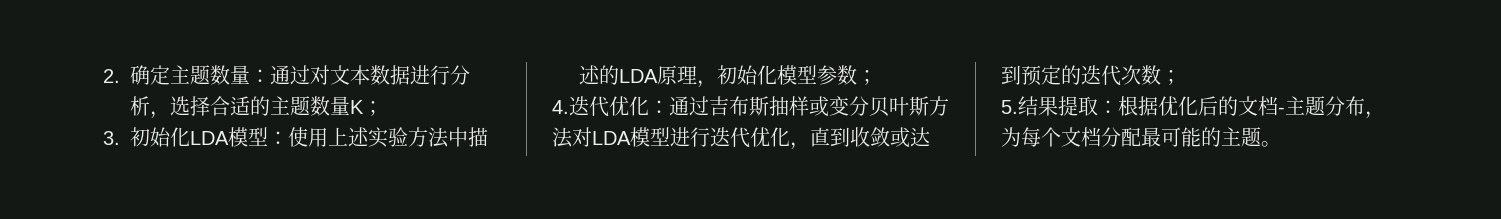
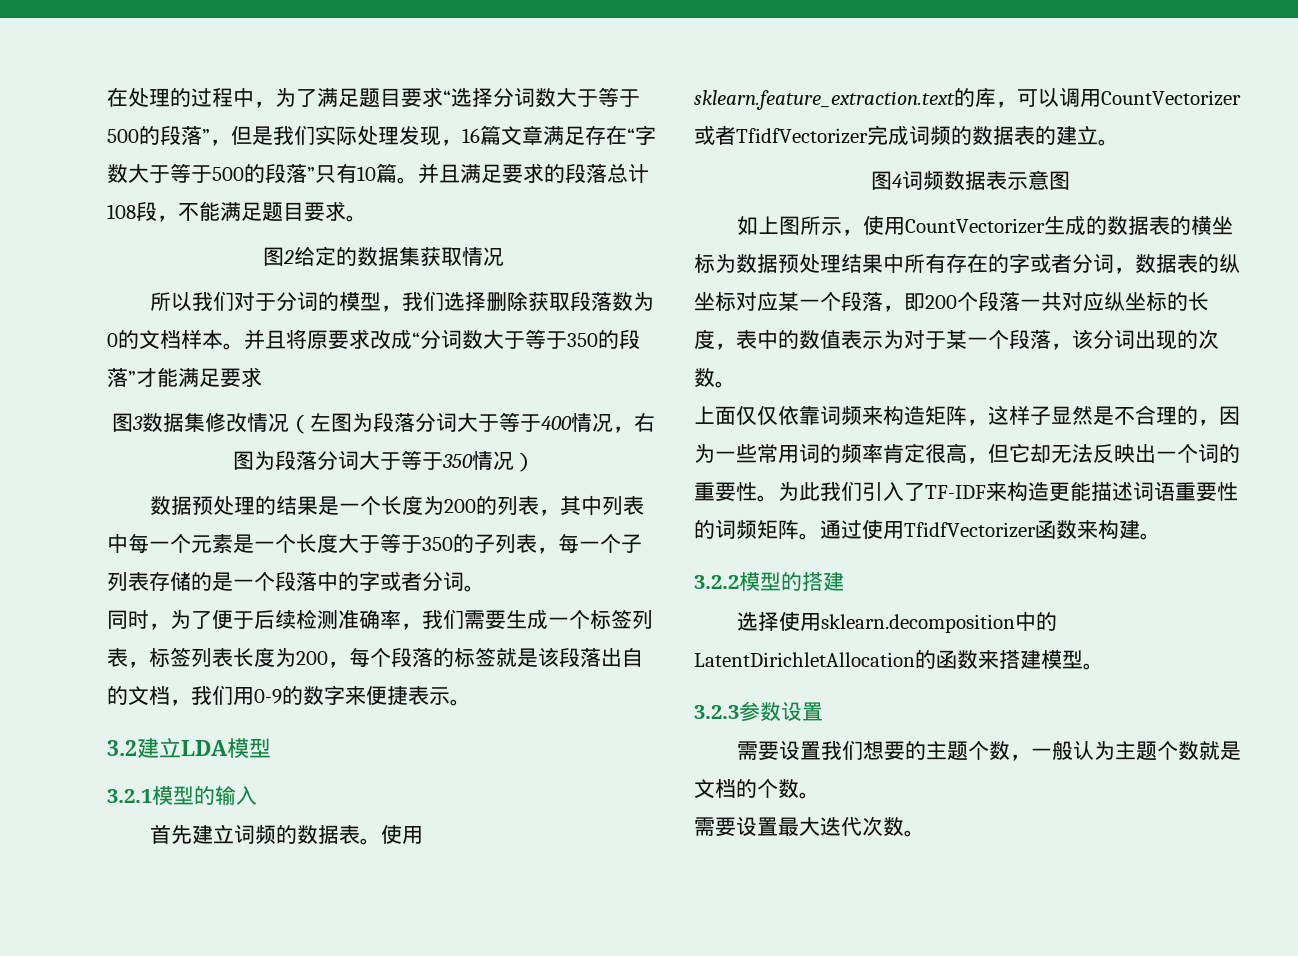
- 2.确定主题数量：通过对文本数据进行分析，选择合适的主题数量K；
- 3.初始化LDA模型：使用上述实验方法中描述的LDA原理，初始化模型参数；
- 4.迭代优化：通过吉布斯抽样或变分贝叶斯方法对LDA模型进行迭代优化，直到收敛或达到预定的迭代次数；
- 5.结果提取：根据优化后的文档-主题分布，为每个文档分配最可能的主题。
+ 在处理的过程中，为了满足题目要求“选择分词数大于等于500的段落”，但是我们实际处理发现，16篇文章满足存在“字数大于等于500的段落”只有10篇。并且满足要求的段落总计108段，不能满足题目要求。
+ 图2给定的数据集获取情况
+ 所以我们对于分词的模型，我们选择删除获取段落数为0的文档样本。并且将原要求改成“分词数大于等于350的段落”才能满足要求
+ 图3数据集修改情况（左图为段落分词大于等于400情况，右图为段落分词大于等于350情况）
+ 数据预处理的结果是一个长度为200的列表，其中列表中每一个元素是一个长度大于等于350的子列表，每一个子列表存储的是一个段落中的字或者分词。
+ 同时，为了便于后续检测准确率，我们需要生成一个标签列表，标签列表长度为200，每个段落的标签就是该段落出自的文档，我们用0-9的数字来便捷表示。
+ 3.2建立LDA模型
+ 3.2.1模型的输入
+ 首先建立词频的数据表。使用sklearn.feature_extraction.text的库，可以调用CountVectorizer或者TfidfVectorizer完成词频的数据表的建立。
+ 图4词频数据表示意图
+ 如上图所示，使用CountVectorizer生成的数据表的横坐标为数据预处理结果中所有存在的字或者分词，数据表的纵坐标对应某一个段落，即200个段落一共对应纵坐标的长度，表中的数值表示为对于某一个段落，该分词出现的次数。
+ 上面仅仅依靠词频来构造矩阵，这样子显然是不合理的，因为一些常用词的频率肯定很高，但它却无法反映出一个词的重要性。为此我们引入了TF-IDF来构造更能描述词语重要性的词频矩阵。通过使用TfidfVectorizer函数来构建。
+ 3.2.2模型的搭建
+ 选择使用sklearn.decomposition中的LatentDirichletAllocation的函数来搭建模型。
+ 3.2.3参数设置
+ 需要设置我们想要的主题个数，一般认为主题个数就是文档的个数。
+ 需要设置最大迭代次数。

